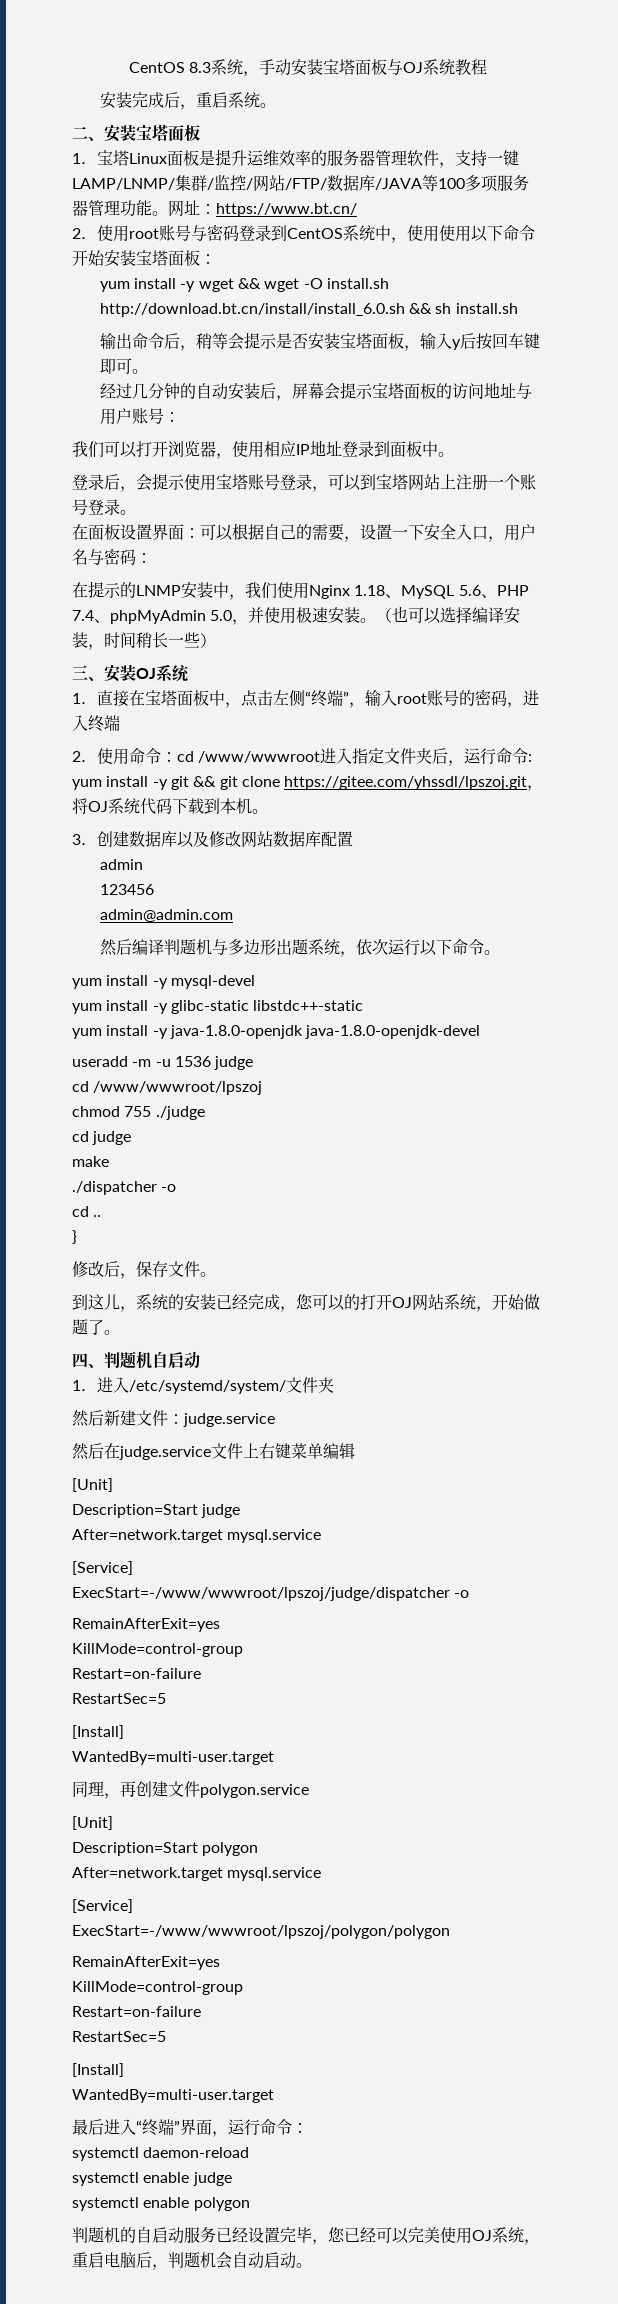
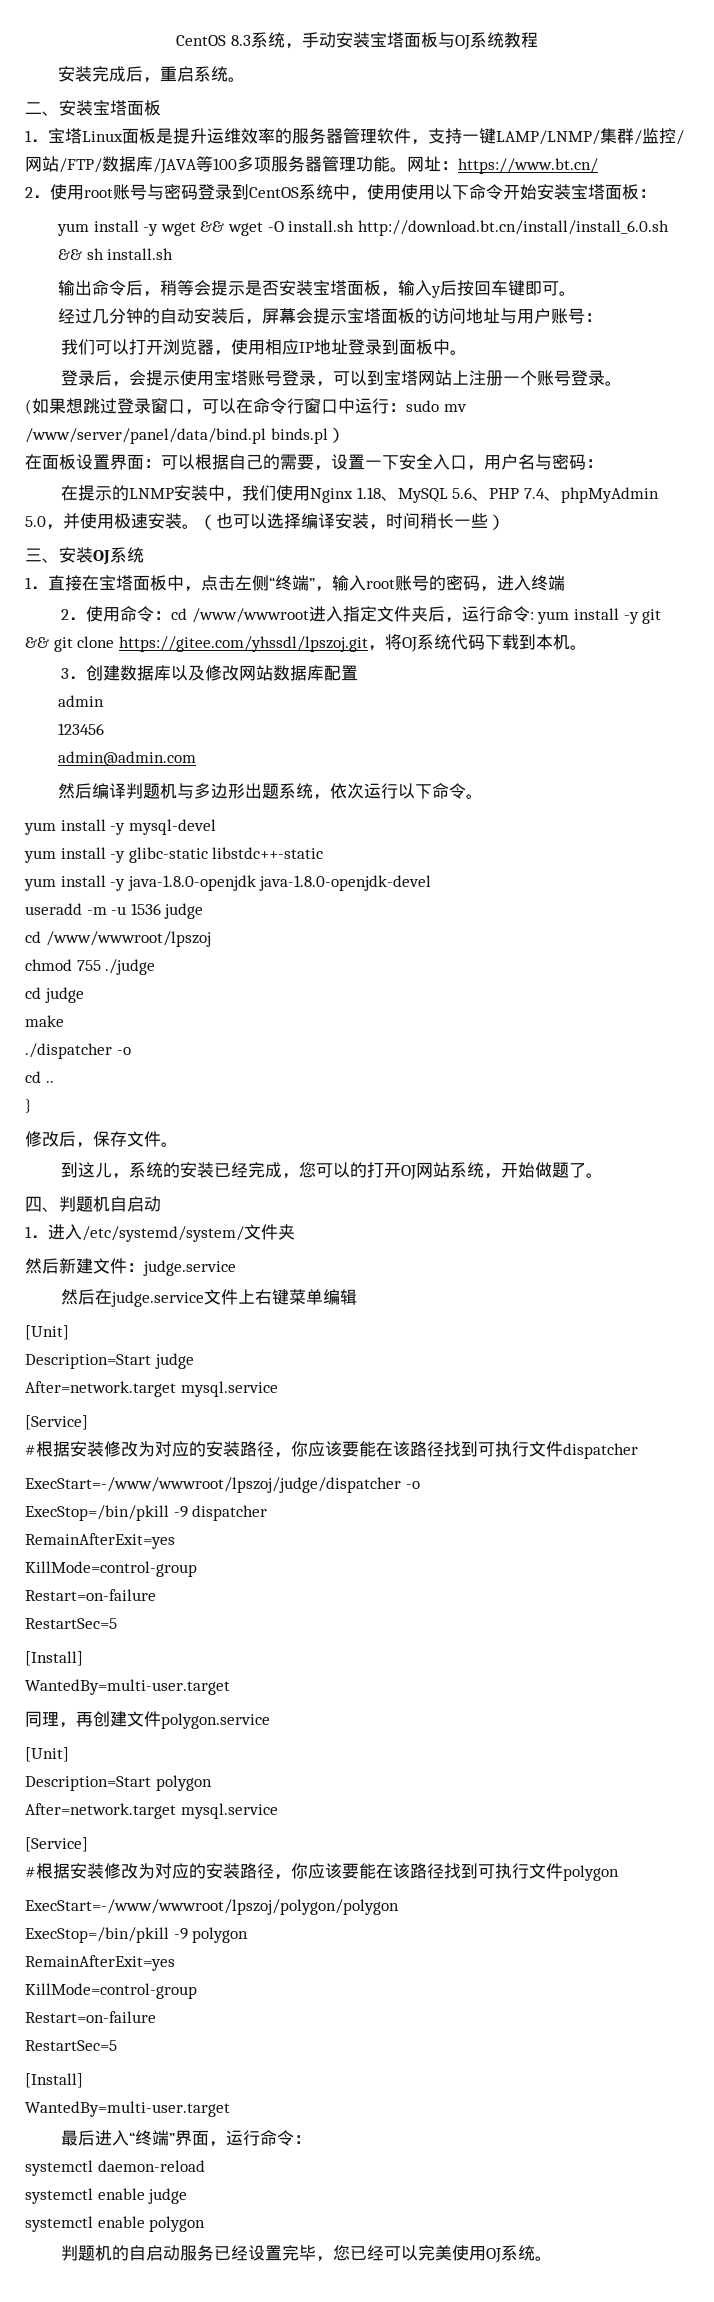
+ (如果想跳过登录窗口，可以在命令行窗口中运行：sudo mv /www/server/panel/data/bind.pl binds.pl）
+ #根据安装修改为对应的安装路径，你应该要能在该路径找到可执行文件dispatcher
+ ExecStop=/bin/pkill -9 dispatcher
+ #根据安装修改为对应的安装路径，你应该要能在该路径找到可执行文件polygon
  ExecStart=-/www/wwwroot/lpszoj/polygon/polygon
+ ExecStop=/bin/pkill -9 polygon
- 判题机的自启动服务已经设置完毕，您已经可以完美使用OJ系统，重启电脑后，判题机会自动启动。
+ 判题机的自启动服务已经设置完毕，您已经可以完美使用OJ系统。

